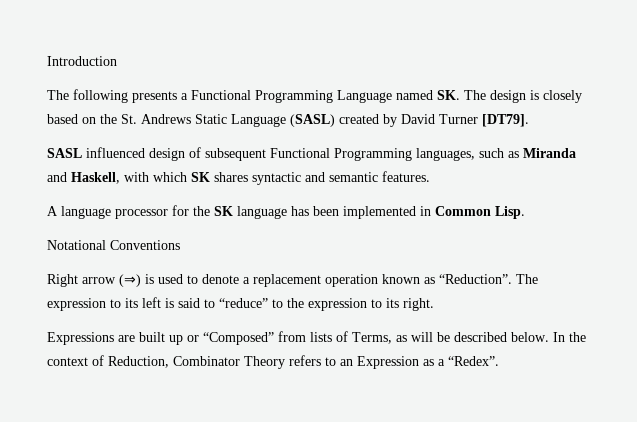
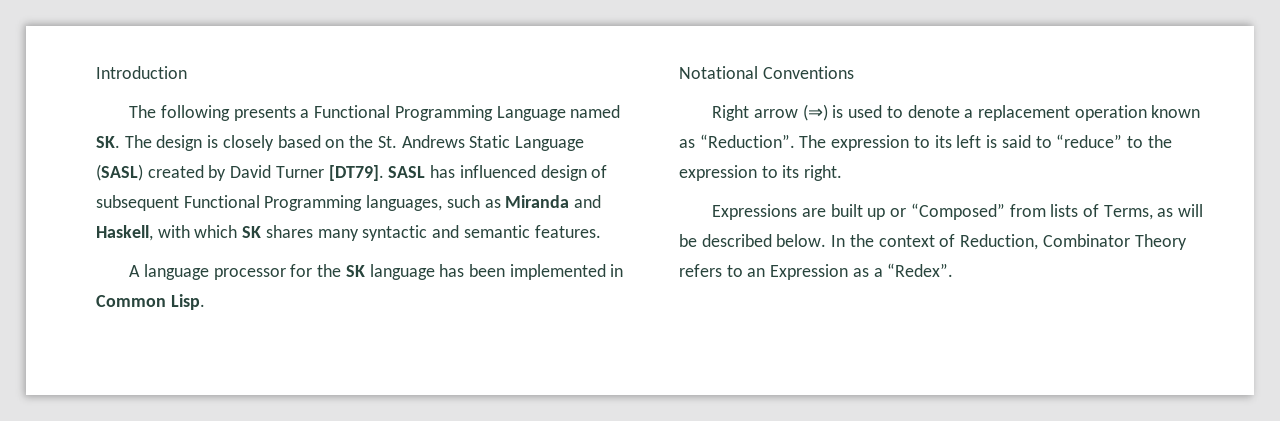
- The following presents a Functional Programming Language named SK. The design is closely based on the St. Andrews Static Language (SASL) created by David Turner [DT79].
- SASL influenced design of subsequent Functional Programming languages, such as Miranda and Haskell, with which SK shares syntactic and semantic features.
+ The following presents a Functional Programming Language named SK. The design is closely based on the St. Andrews Static Language (SASL) created by David Turner [DT79]. SASL has influenced design of subsequent Functional Programming languages, such as Miranda and Haskell, with which SK shares many syntactic and semantic features.

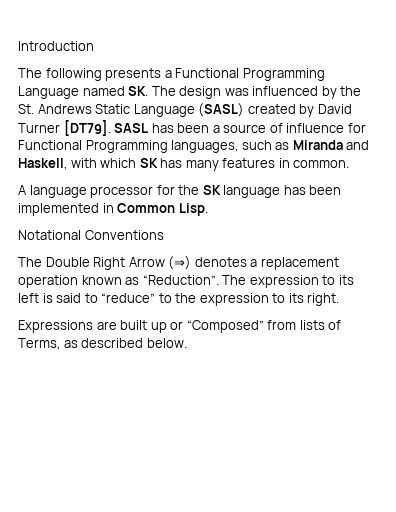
- The following presents a Functional Programming Language named SK. The design is closely based on the St. Andrews Static Language (SASL) created by David Turner [DT79].
+ The following presents a Functional Programming Language named SK. The design was influenced by the St. Andrews Static Language (SASL) created by David Turner [DT79].
- SASL has influenced design of subsequent Functional Programming languages, such as Miranda and Haskell, with which SK shares many syntactic and semantic features.
+ SASL has been a source of influence for Functional Programming languages, such as Miranda and Haskell, with which SK has many features in common.
- Right arrow (⇒) is used to denote a replacement operation known as “Reduction”.
+ The Double Right Arrow (⇒) denotes a replacement operation known as “Reduction”.
- Expressions are built up or “Composed” from lists of Terms, as will be described below. In the context of Reduction, Combinator Theory refers to an Expression as a “Redex”.
+ Expressions are built up or “Composed” from lists of Terms, as described below.

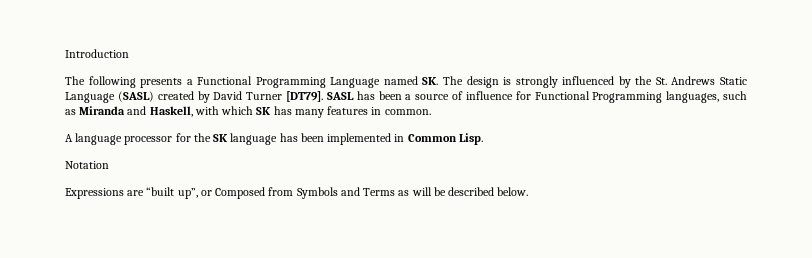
- The following presents a Functional Programming Language named SK. The design was influenced by the St. Andrews Static Language (SASL) created by David Turner [DT79].
+ The following presents a Functional Programming Language named SK. The design is strongly influenced by the St. Andrews Static Language (SASL) created by David Turner [DT79].
- Notational Conventions
- The Double Right Arrow (⇒) denotes a replacement operation known as “Reduction”. The expression to its left is said to “reduce” to the expression to its right.
- Expressions are built up or “Composed” from lists of Terms, as described below.
+ Notation
+ Expressions are “built up”, or Composed from Symbols and Terms as will be described below.

